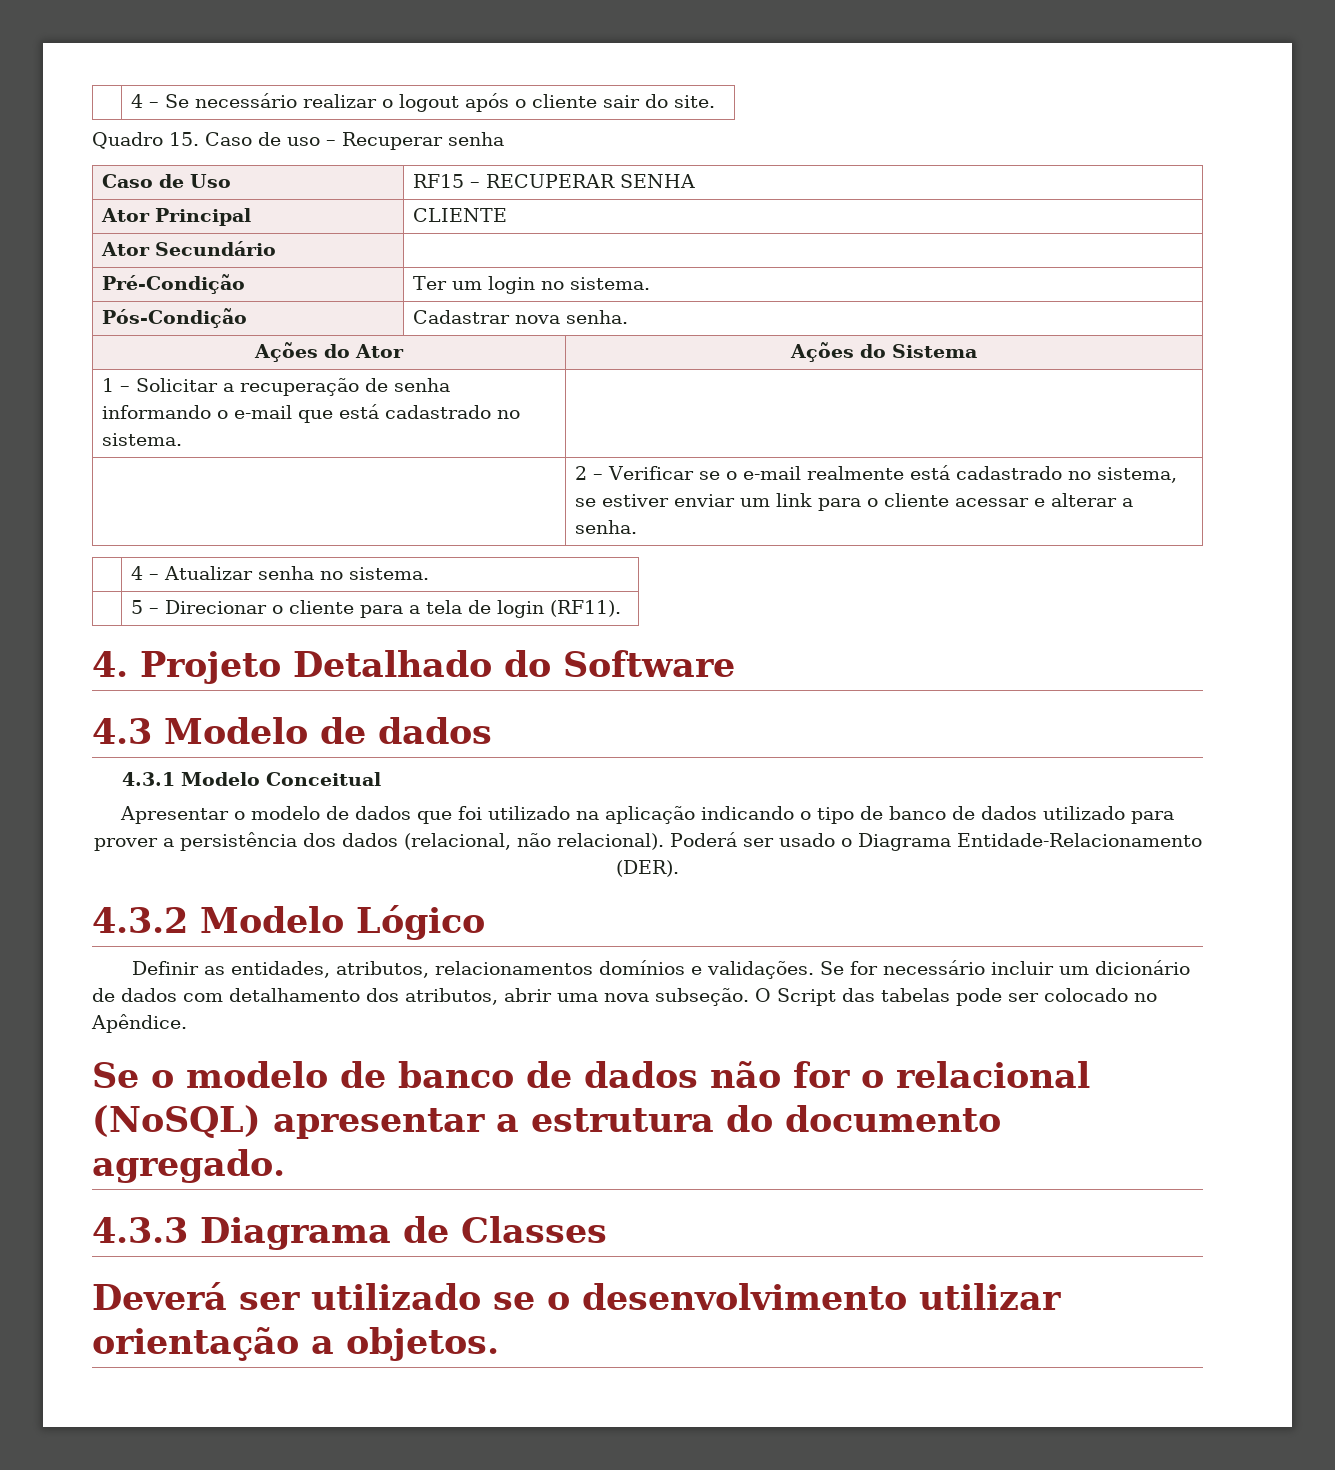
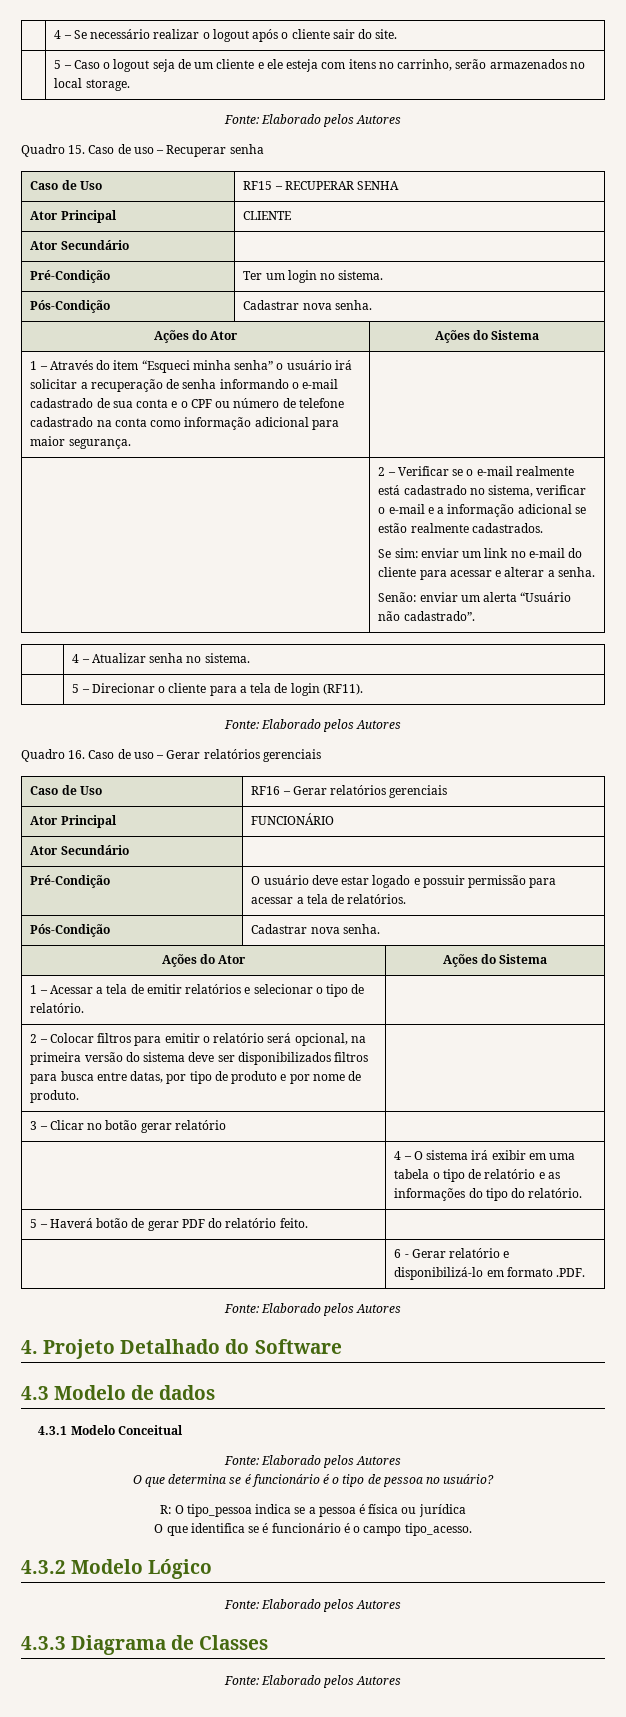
+ | 5 – Caso o logout seja de um cliente e ele esteja com itens no carrinho, serão armazenados no local storage.
+ Fonte: Elaborado pelos Autores
- 1 – Solicitar a recuperação de senha informando o e-mail que está cadastrado no sistema. |
+ 1 – Através do item “Esqueci minha senha” o usuário irá solicitar a recuperação de senha informando o e-mail cadastrado de sua conta e o CPF ou número de telefone cadastrado na conta como informação adicional para maior segurança. |
- 2 – Verificar se o e-mail realmente está cadastrado no sistema, se estiver enviar um link para o cliente acessar e alterar a senha.
+ 2 – Verificar se o e-mail realmente está cadastrado no sistema, verificar o e-mail e a informação adicional se estão realmente cadastrados.
+ Se sim: enviar um link no e-mail do cliente para acessar e alterar a senha.
+ Senão: enviar um alerta “Usuário não cadastrado”.
  | 5 – Direcionar o cliente para a tela de login (RF11).
+ Fonte: Elaborado pelos Autores
+ Quadro 16. Caso de uso – Gerar relatórios gerenciais
+ Caso de Uso | RF16 – Gerar relatórios gerenciais
+ Ator Principal | FUNCIONÁRIO
+ Ator Secundário |
+ Pré-Condição | O usuário deve estar logado e possuir permissão para acessar a tela de relatórios.
+ Pós-Condição | Cadastrar nova senha.
+ Ações do Ator | Ações do Sistema
+ 1 – Acessar a tela de emitir relatórios e selecionar o tipo de relatório. |
+ 2 – Colocar filtros para emitir o relatório será opcional, na primeira versão do sistema deve ser disponibilizados filtros para busca entre datas, por tipo de produto e por nome de produto. |
+ 3 – Clicar no botão gerar relatório |
+ | 4 – O sistema irá exibir em uma tabela o tipo de relatório e as informações do tipo do relatório.
+ 5 – Haverá botão de gerar PDF do relatório feito. |
+ | 6 - Gerar relatório e disponibilizá-lo em formato .PDF.
+ Fonte: Elaborado pelos Autores
  4.3.1 Modelo Conceitual
- Apresentar o modelo de dados que foi utilizado na aplicação indicando o tipo de banco de dados utilizado para prover a persistência dos dados (relacional, não relacional). Poderá ser usado o Diagrama Entidade-Relacionamento (DER).
+ Fonte: Elaborado pelos Autores
+ O que determina se é funcionário é o tipo de pessoa no usuário?
+ R: O tipo_pessoa indica se a pessoa é física ou jurídica
+ O que identifica se é funcionário é o campo tipo_acesso.
  4.3.2 Modelo Lógico
- Definir as entidades, atributos, relacionamentos domínios e validações. Se for necessário incluir um dicionário de dados com detalhamento dos atributos, abrir uma nova subseção. O Script das tabelas pode ser colocado no Apêndice.
- Se o modelo de banco de dados não for o relacional (NoSQL) apresentar a estrutura do documento agregado.
+ Fonte: Elaborado pelos Autores
  4.3.3 Diagrama de Classes
- Deverá ser utilizado se o desenvolvimento utilizar orientação a objetos.
+ Fonte: Elaborado pelos Autores

